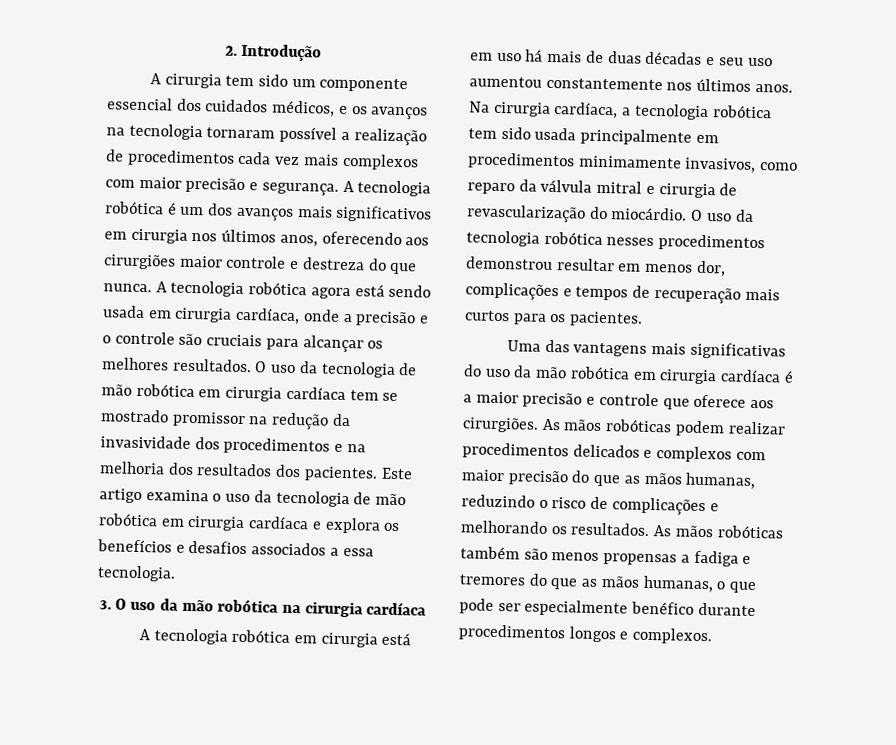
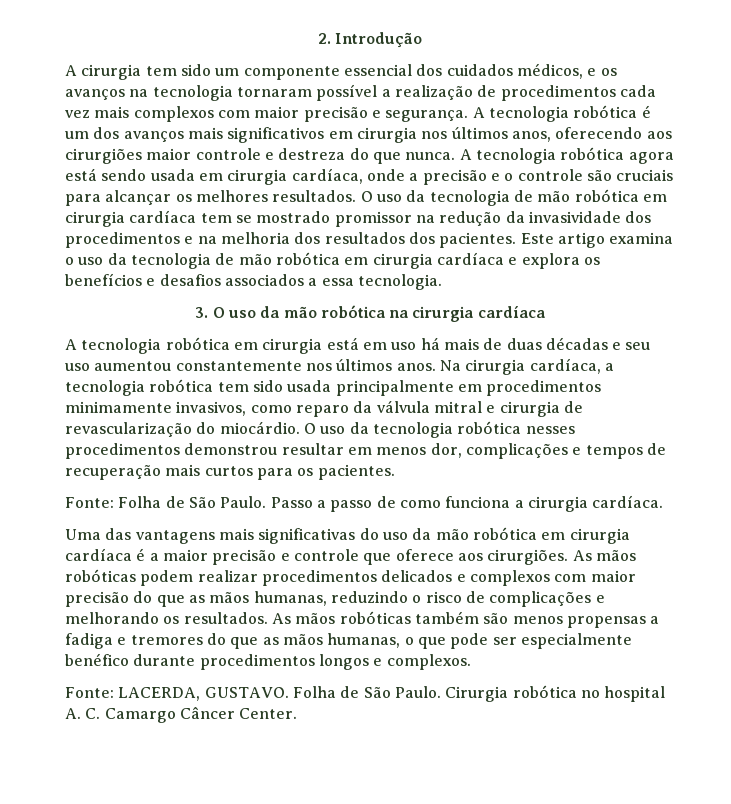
+ Fonte: Folha de São Paulo. Passo a passo de como funciona a cirurgia cardíaca.
+ Fonte: LACERDA, GUSTAVO. Folha de São Paulo. Cirurgia robótica no hospital A. C. Camargo Câncer Center.

